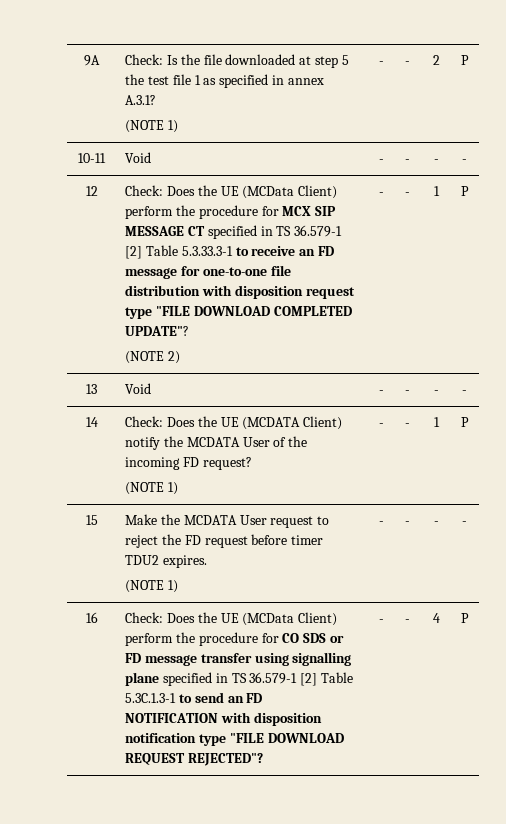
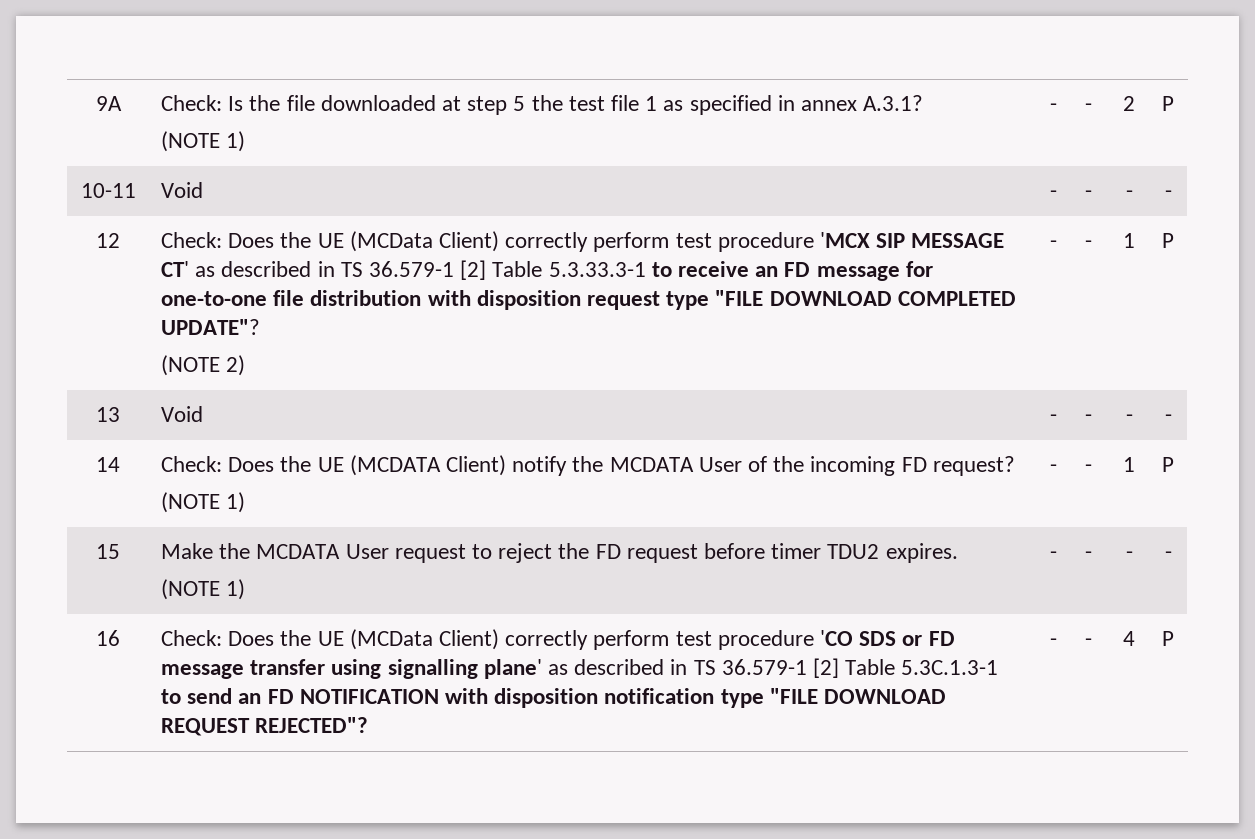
- Check: Does the UE (MCData Client) perform the procedure for MCX SIP MESSAGE CT specified in TS 36.579-1 [2] Table 5.3.33.3-1 to receive an FD message for one-to-one file distribution with disposition request type "FILE DOWNLOAD COMPLETED UPDATE"?
+ Check: Does the UE (MCData Client) correctly perform test procedure 'MCX SIP MESSAGE CT' as described in TS 36.579-1 [2] Table 5.3.33.3-1 to receive an FD message for one-to-one file distribution with disposition request type "FILE DOWNLOAD COMPLETED UPDATE"?
- Check: Does the UE (MCData Client) perform the procedure for CO SDS or FD message transfer using signalling plane specified in TS 36.579-1 [2] Table 5.3C.1.3-1 to send an FD NOTIFICATION with disposition notification type "FILE DOWNLOAD REQUEST REJECTED"?
+ Check: Does the UE (MCData Client) correctly perform test procedure 'CO SDS or FD message transfer using signalling plane' as described in TS 36.579-1 [2] Table 5.3C.1.3-1 to send an FD NOTIFICATION with disposition notification type "FILE DOWNLOAD REQUEST REJECTED"?

